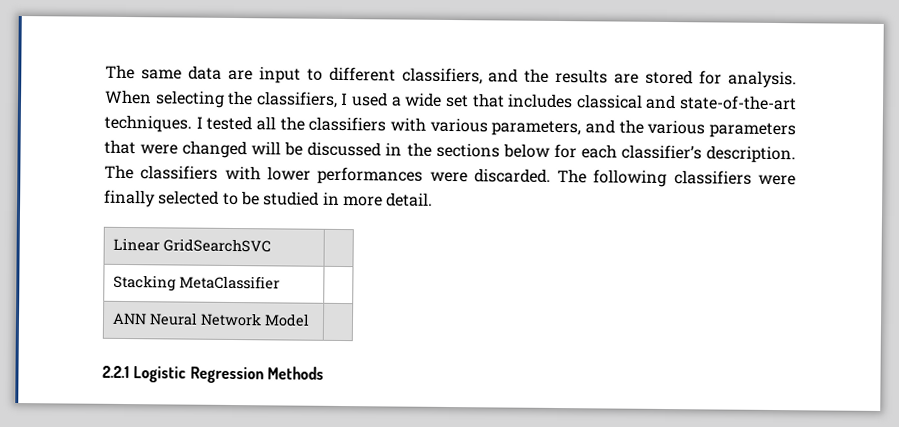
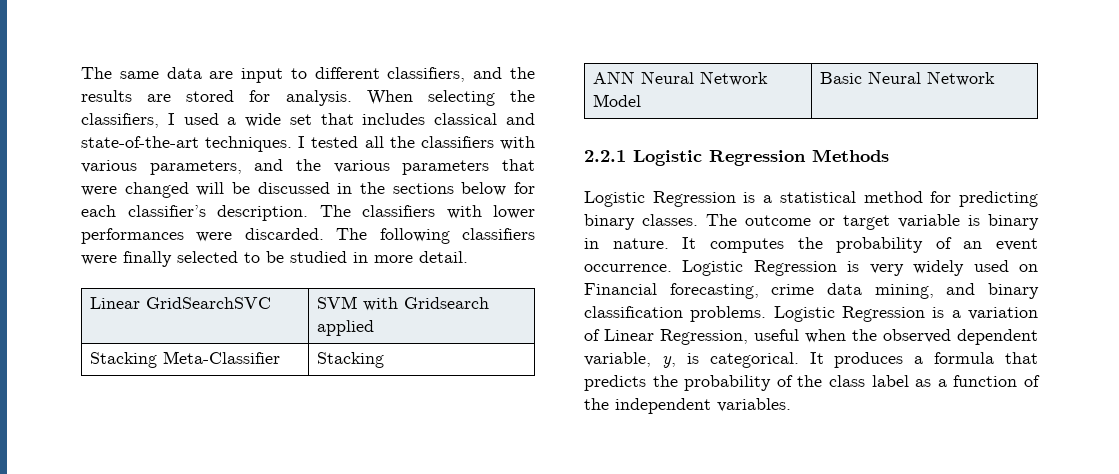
- Linear GridSearchSVC |
- Stacking MetaClassifier |
+ Linear GridSearchSVC | SVM with Gridsearch applied
+ Stacking Meta-Classifier | Stacking
- ANN Neural Network Model |
+ ANN Neural Network Model | Basic Neural Network
+ Logistic Regression is a statistical method for predicting binary classes. The outcome or target variable is binary in nature. It computes the probability of an event occurrence. Logistic Regression is very widely used on Financial forecasting, crime data mining, and binary classification problems. Logistic Regression is a variation of Linear Regression, useful when the observed dependent variable, y, is categorical. It produces a formula that predicts the probability of the class label as a function of the independent variables.

